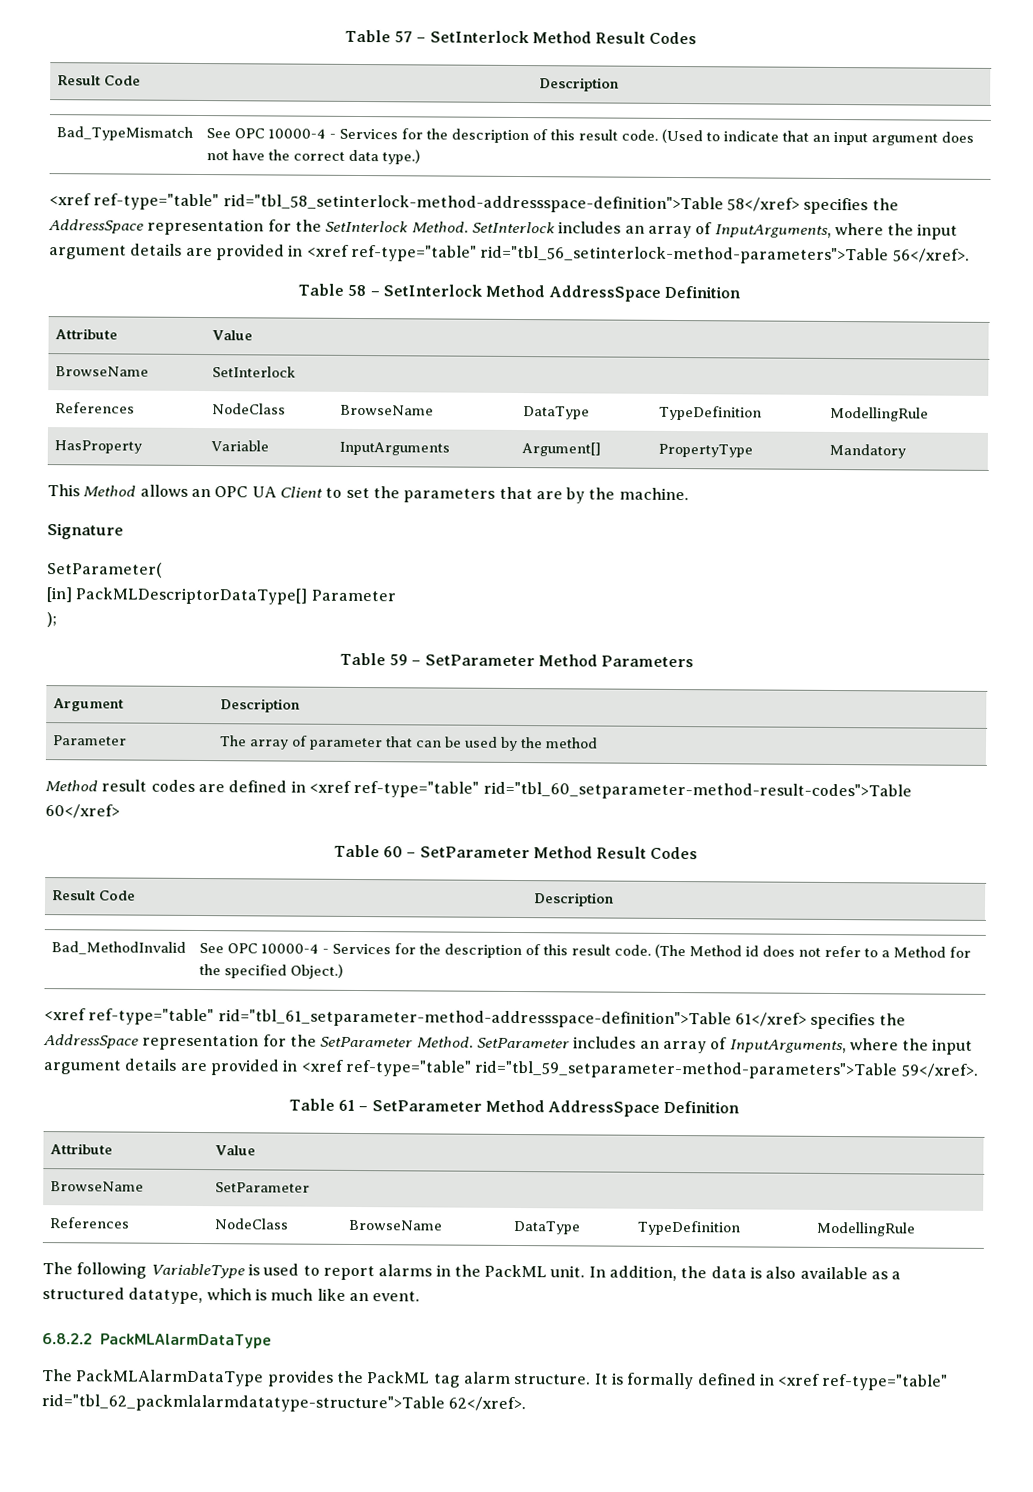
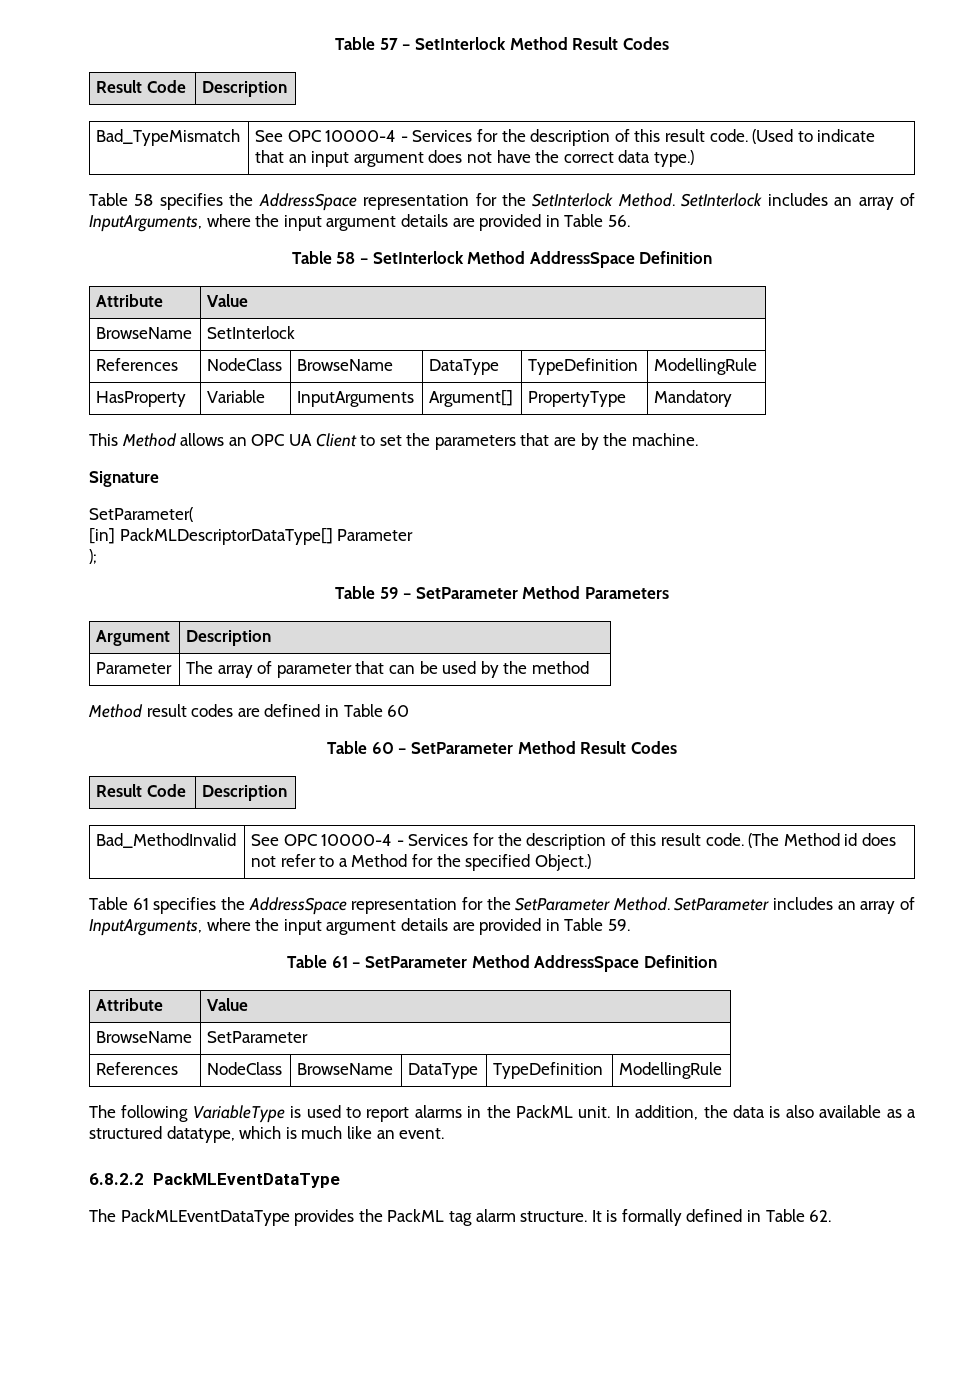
- <xref ref-type="table" rid="tbl_58_setinterlock-method-addressspace-definition">Table 58</xref> specifies the AddressSpace representation for the SetInterlock Method.
+ Table 58 specifies the AddressSpace representation for the SetInterlock Method.
- SetInterlock includes an array of InputArguments, where the input argument details are provided in <xref ref-type="table" rid="tbl_56_setinterlock-method-parameters">Table 56</xref>.
+ SetInterlock includes an array of InputArguments, where the input argument details are provided in Table 56.
- Method result codes are defined in <xref ref-type="table" rid="tbl_60_setparameter-method-result-codes">Table 60</xref>
+ Method result codes are defined in Table 60
- <xref ref-type="table" rid="tbl_61_setparameter-method-addressspace-definition">Table 61</xref> specifies the AddressSpace representation for the SetParameter Method.
+ Table 61 specifies the AddressSpace representation for the SetParameter Method.
- SetParameter includes an array of InputArguments, where the input argument details are provided in <xref ref-type="table" rid="tbl_59_setparameter-method-parameters">Table 59</xref>.
+ SetParameter includes an array of InputArguments, where the input argument details are provided in Table 59.
- 6.8.2.2 PackMLAlarmDataType
- The PackMLAlarmDataType provides the PackML tag alarm structure.
+ 6.8.2.2 PackMLEventDataType
+ The PackMLEventDataType provides the PackML tag alarm structure.
- It is formally defined in <xref ref-type="table" rid="tbl_62_packmlalarmdatatype-structure">Table 62</xref>.
+ It is formally defined in Table 62.

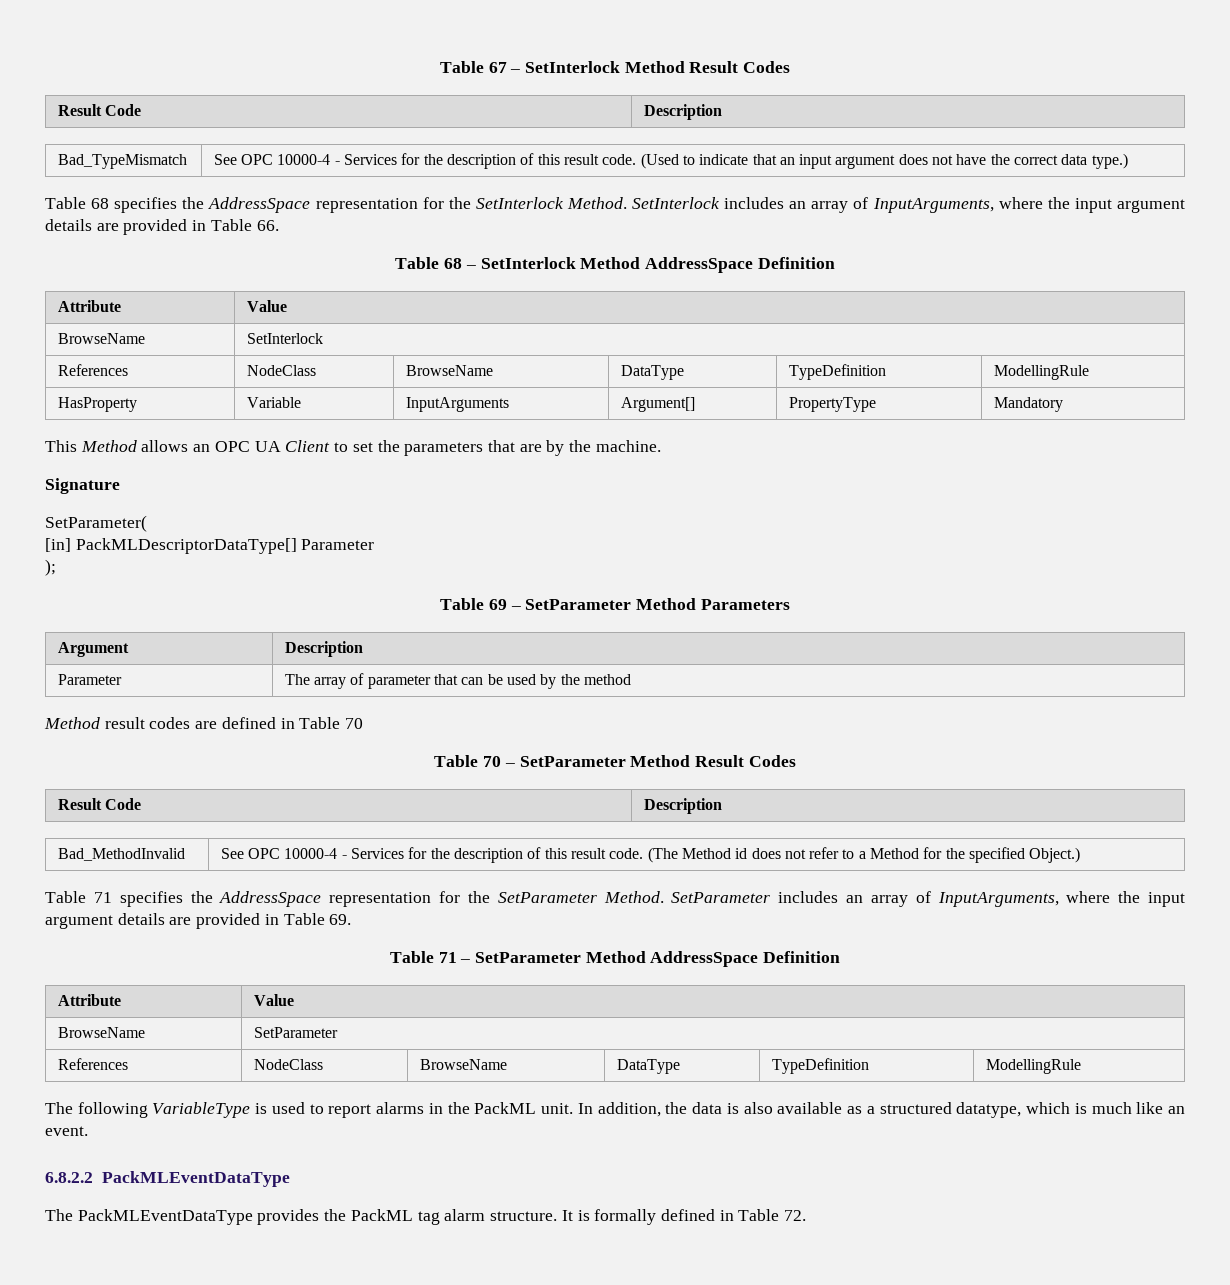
- Table 57 – SetInterlock Method Result Codes
+ Table 67 – SetInterlock Method Result Codes
- Table 58 specifies the AddressSpace representation for the SetInterlock Method.
+ Table 68 specifies the AddressSpace representation for the SetInterlock Method.
- SetInterlock includes an array of InputArguments, where the input argument details are provided in Table 56.
- Table 58 – SetInterlock Method AddressSpace Definition
+ SetInterlock includes an array of InputArguments, where the input argument details are provided in Table 66.
+ Table 68 – SetInterlock Method AddressSpace Definition
- Table 59 – SetParameter Method Parameters
+ Table 69 – SetParameter Method Parameters
- Method result codes are defined in Table 60
- Table 60 – SetParameter Method Result Codes
+ Method result codes are defined in Table 70
+ Table 70 – SetParameter Method Result Codes
- Table 61 specifies the AddressSpace representation for the SetParameter Method.
+ Table 71 specifies the AddressSpace representation for the SetParameter Method.
- SetParameter includes an array of InputArguments, where the input argument details are provided in Table 59.
- Table 61 – SetParameter Method AddressSpace Definition
+ SetParameter includes an array of InputArguments, where the input argument details are provided in Table 69.
+ Table 71 – SetParameter Method AddressSpace Definition
- It is formally defined in Table 62.
+ It is formally defined in Table 72.

